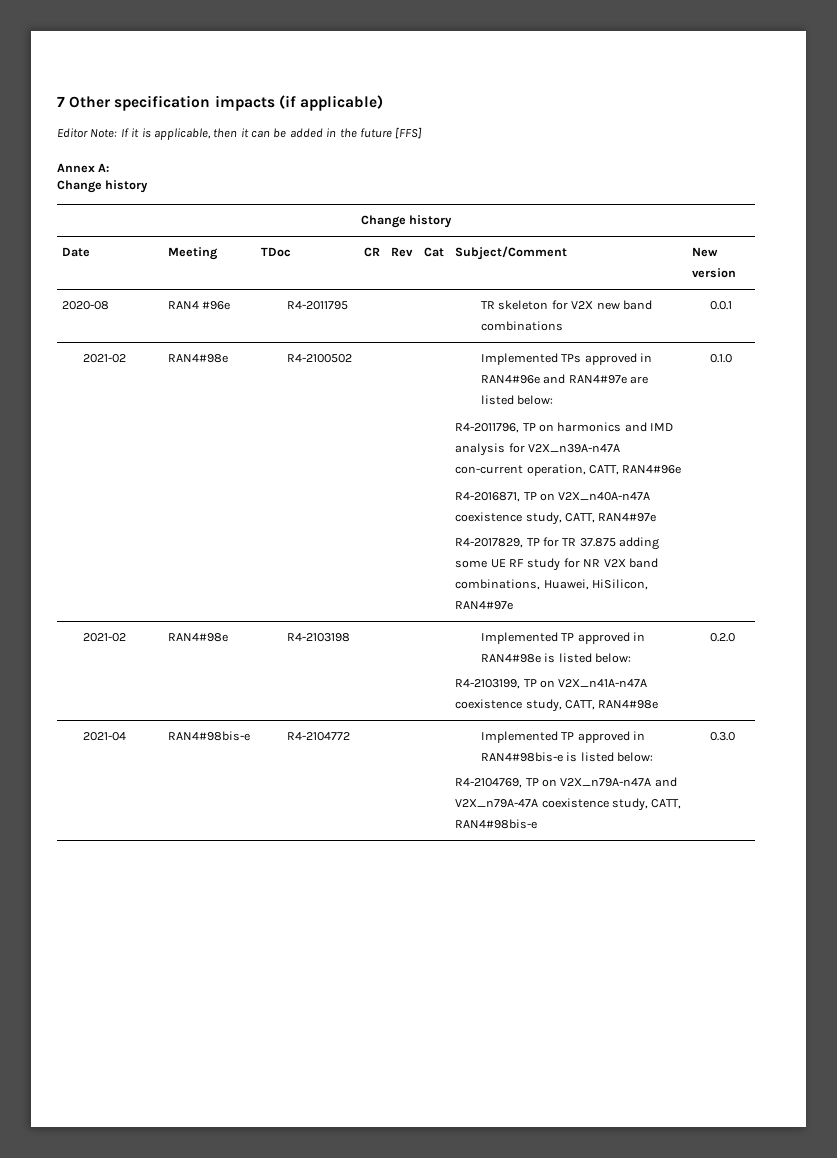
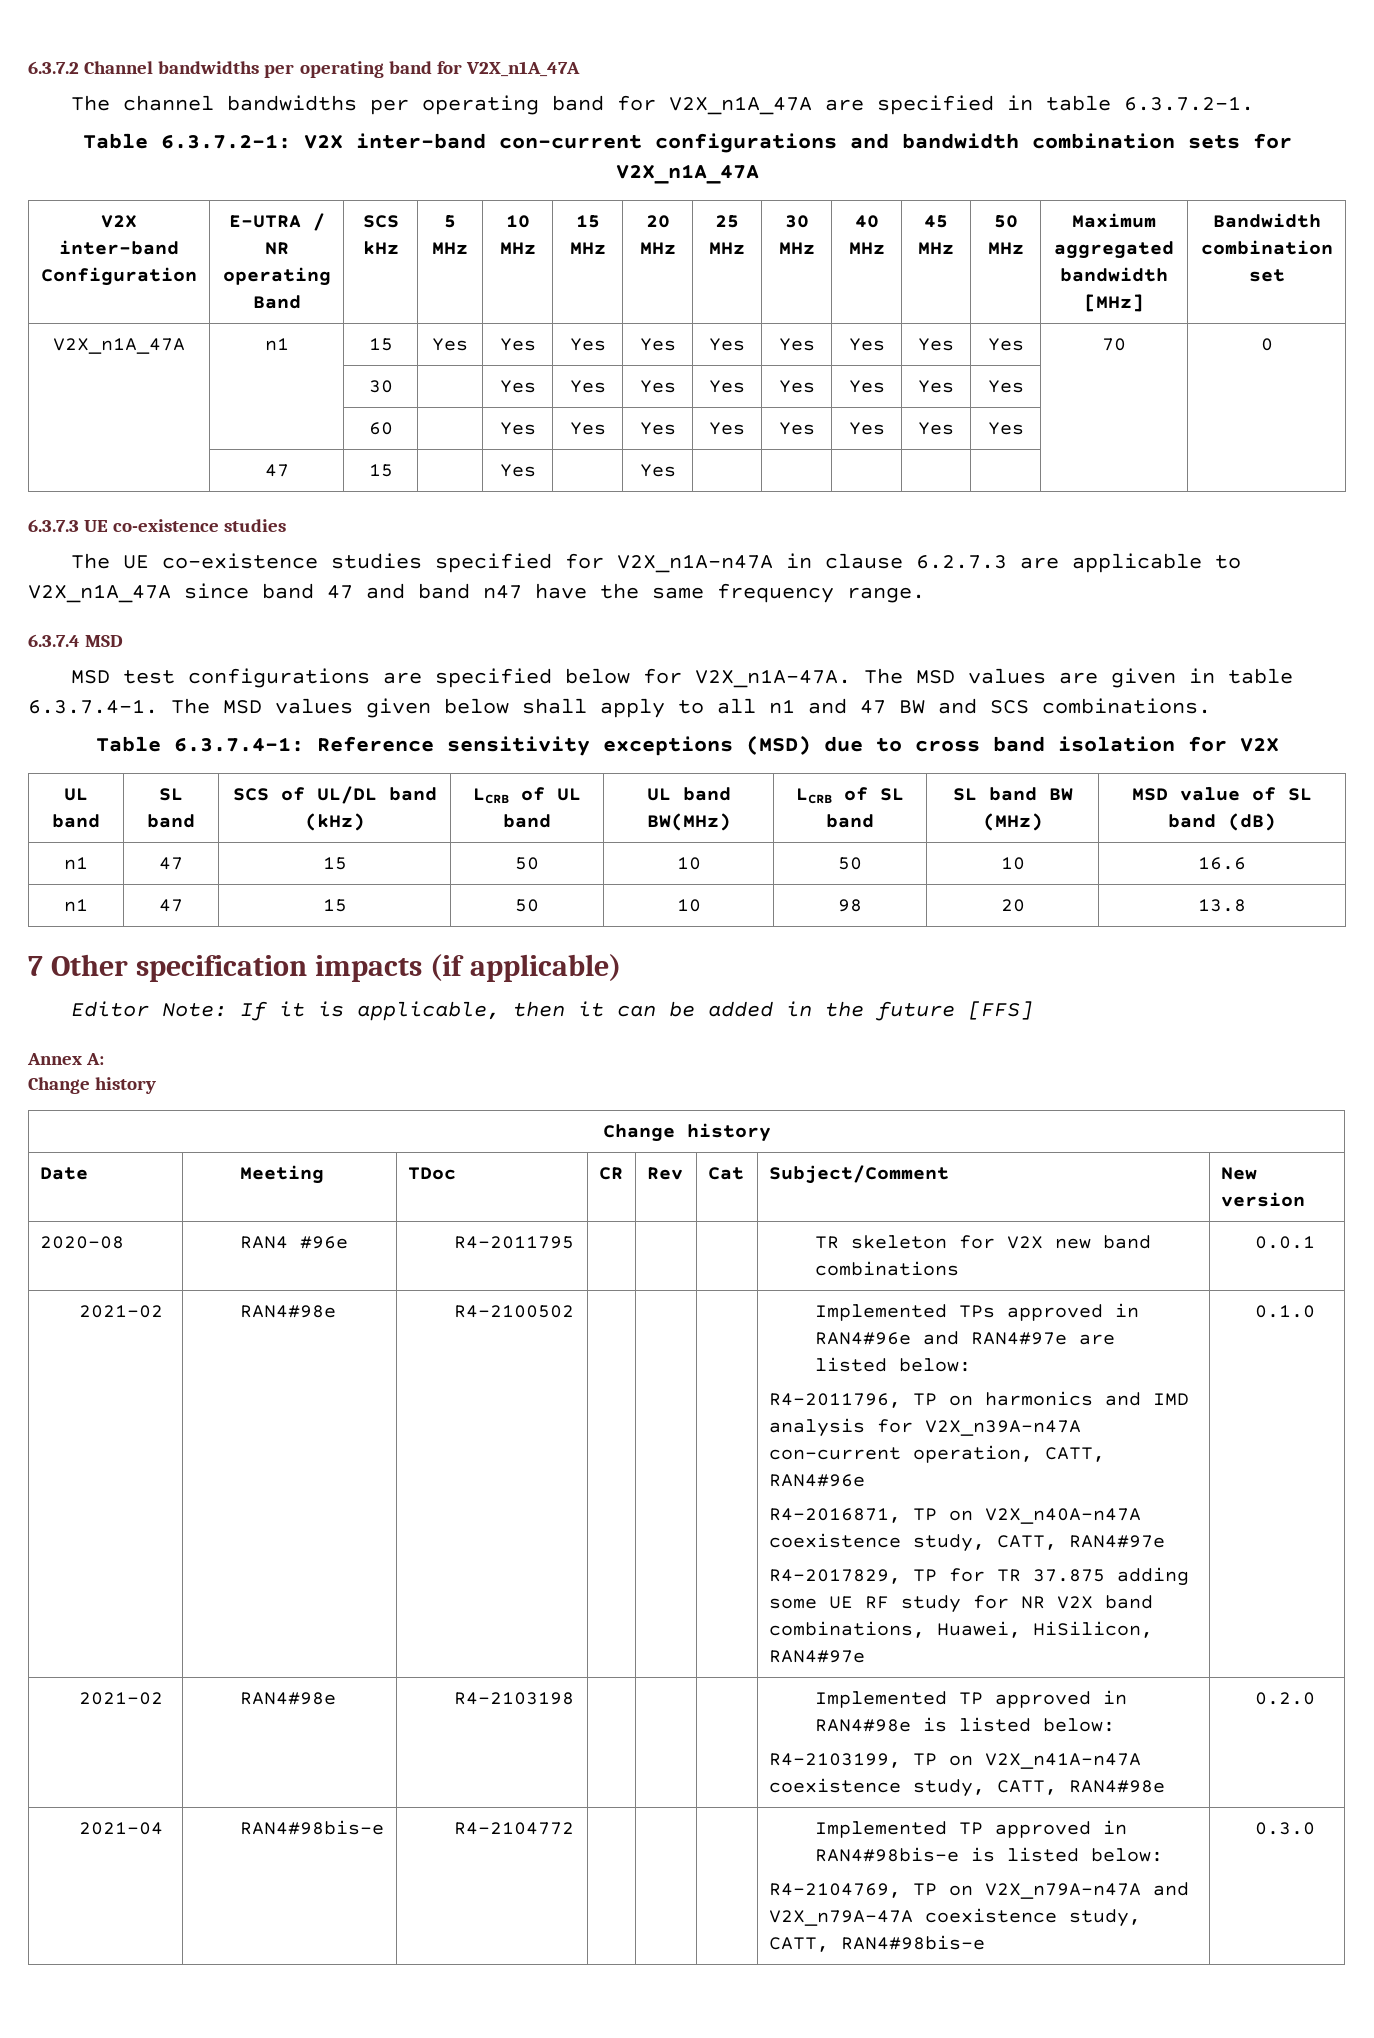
+ 6.3.7.2 Channel bandwidths per operating band for V2X_n1A_47A
+ The channel bandwidths per operating band for V2X_n1A_47A are specified in table 6.3.7.2-1.
+ Table 6.3.7.2-1: V2X inter-band con-current configurations and bandwidth combination sets for V2X_n1A_47A
+ V2X inter-band Configuration | E-UTRA / NR operating Band | SCS kHz | 5 MHz | 10 MHz | 15 MHz | 20 MHz | 25 MHz | 30 MHz | 40 MHz | 45 MHz | 50 MHz | Maximum aggregated bandwidth [MHz] | Bandwidth combination set
+ V2X_n1A_47A | n1 | 15 | Yes | Yes | Yes | Yes | Yes | Yes | Yes | Yes | Yes | 70 | 0
+ | | 30 | | Yes | Yes | Yes | Yes | Yes | Yes | Yes | Yes | |
+ | | 60 | | Yes | Yes | Yes | Yes | Yes | Yes | Yes | Yes | |
+ | 47 | 15 | | Yes | | Yes | | | | | | |
+ 6.3.7.3 UE co-existence studies
+ The UE co-existence studies specified for V2X_n1A-n47A in clause 6.2.7.3 are applicable to V2X_n1A_47A since band 47 and band n47 have the same frequency range.
+ 6.3.7.4 MSD
+ MSD test configurations are specified below for V2X_n1A-47A. The MSD values are given in table 6.3.7.4-1. The MSD values given below shall apply to all n1 and 47 BW and SCS combinations.
+ Table 6.3.7.4-1: Reference sensitivity exceptions (MSD) due to cross band isolation for V2X
+ UL band | SL band | SCS of UL/DL band (kHz) | LCRB of UL band | UL band BW(MHz) | LCRB of SL band | SL band BW (MHz) | MSD value of SL band (dB)
+ n1 | 47 | 15 | 50 | 10 | 50 | 10 | 16.6
+ n1 | 47 | 15 | 50 | 10 | 98 | 20 | 13.8

